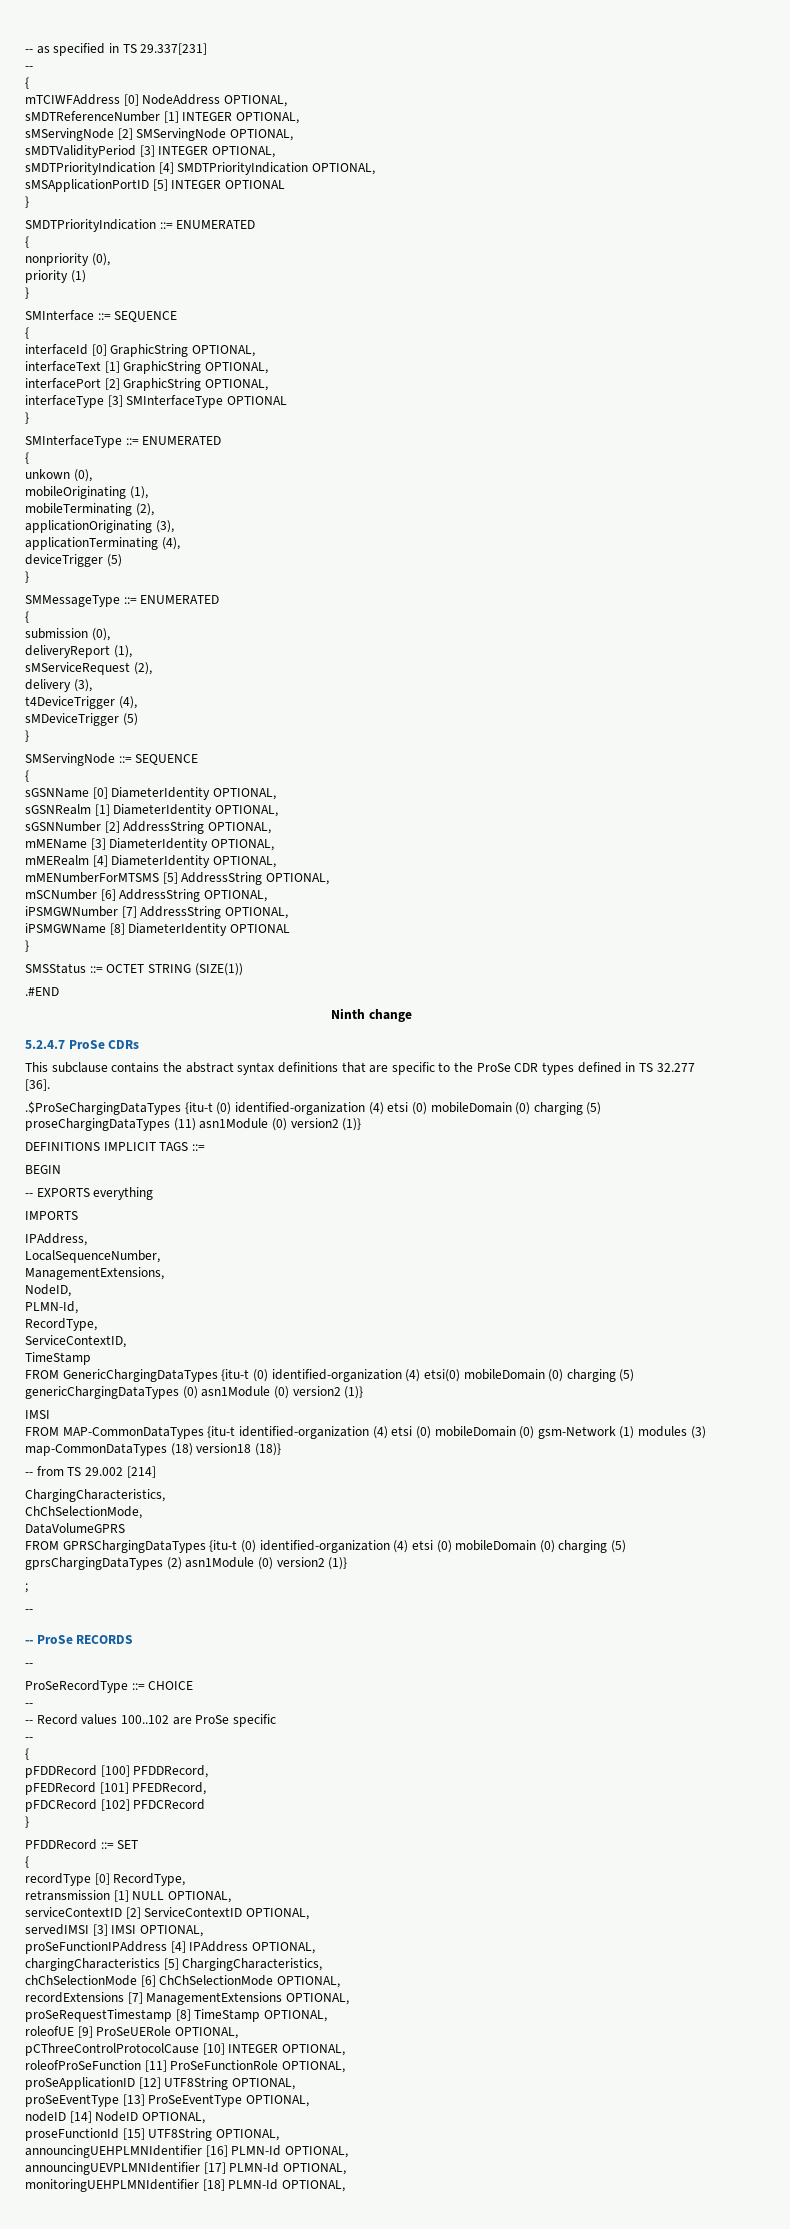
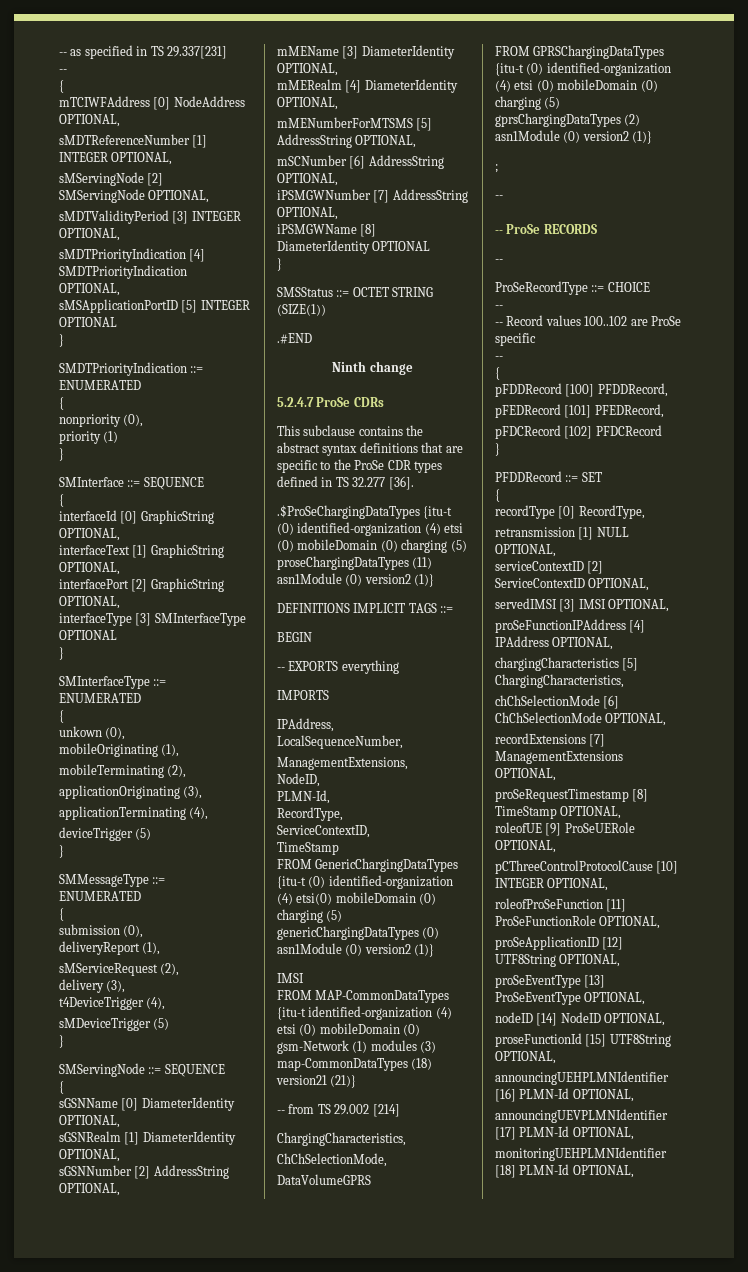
- FROM MAP-CommonDataTypes {itu-t identified-organization (4) etsi (0) mobileDomain (0) gsm-Network (1) modules (3) map-CommonDataTypes (18) version18 (18)}
+ FROM MAP-CommonDataTypes {itu-t identified-organization (4) etsi (0) mobileDomain (0) gsm-Network (1) modules (3) map-CommonDataTypes (18) version21 (21)}

